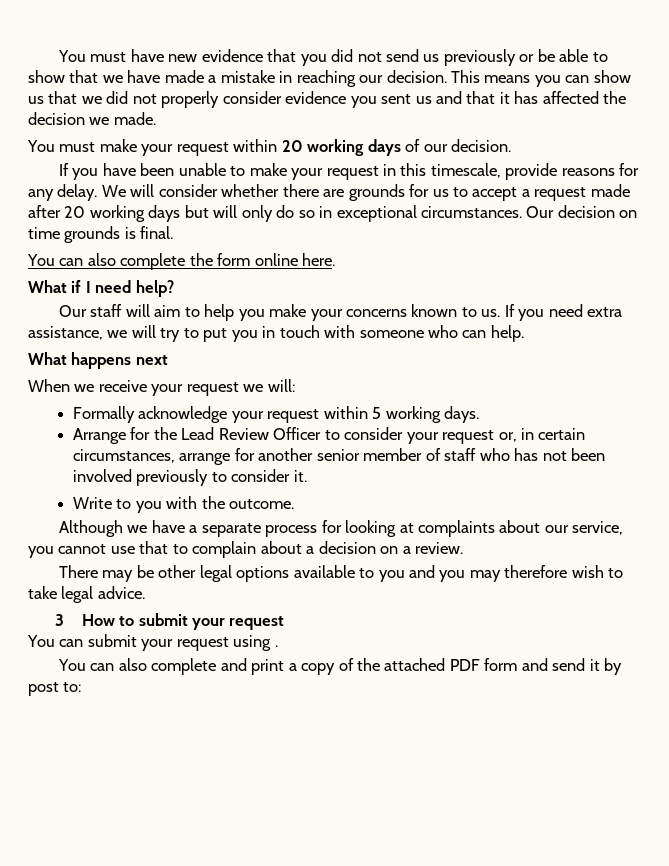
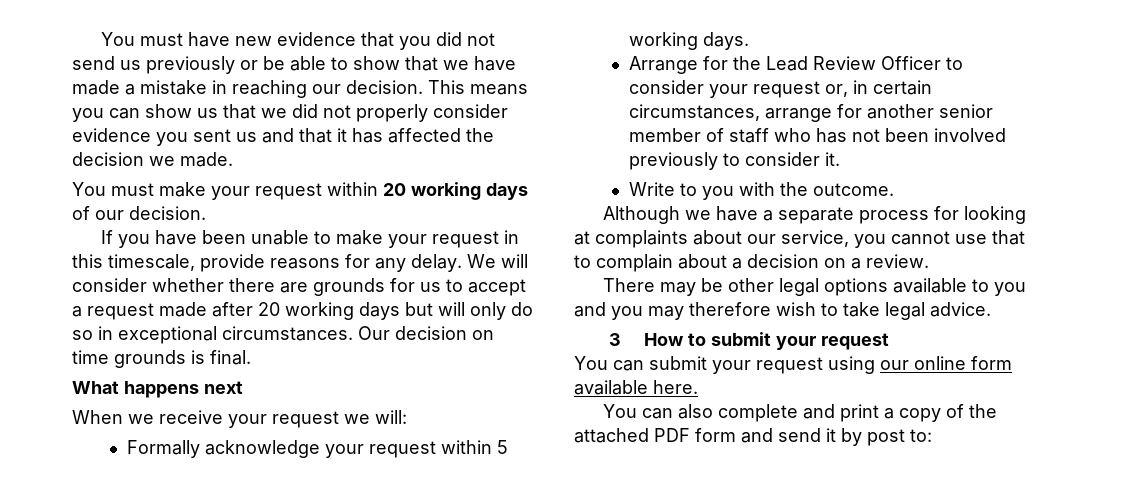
- You can also complete the form online here.
- What if I need help?
- Our staff will aim to help you make your concerns known to us. If you need extra assistance, we will try to put you in touch with someone who can help.
- You can submit your request using .
+ You can submit your request using our online form available here.

